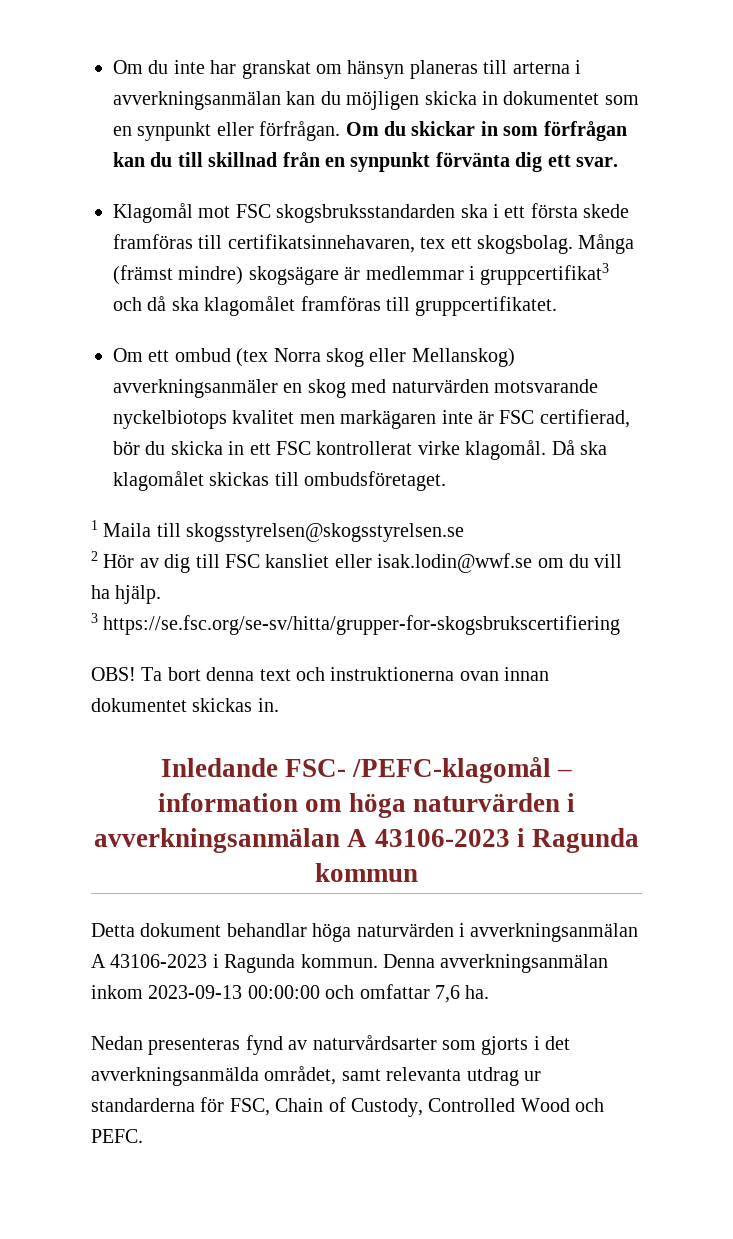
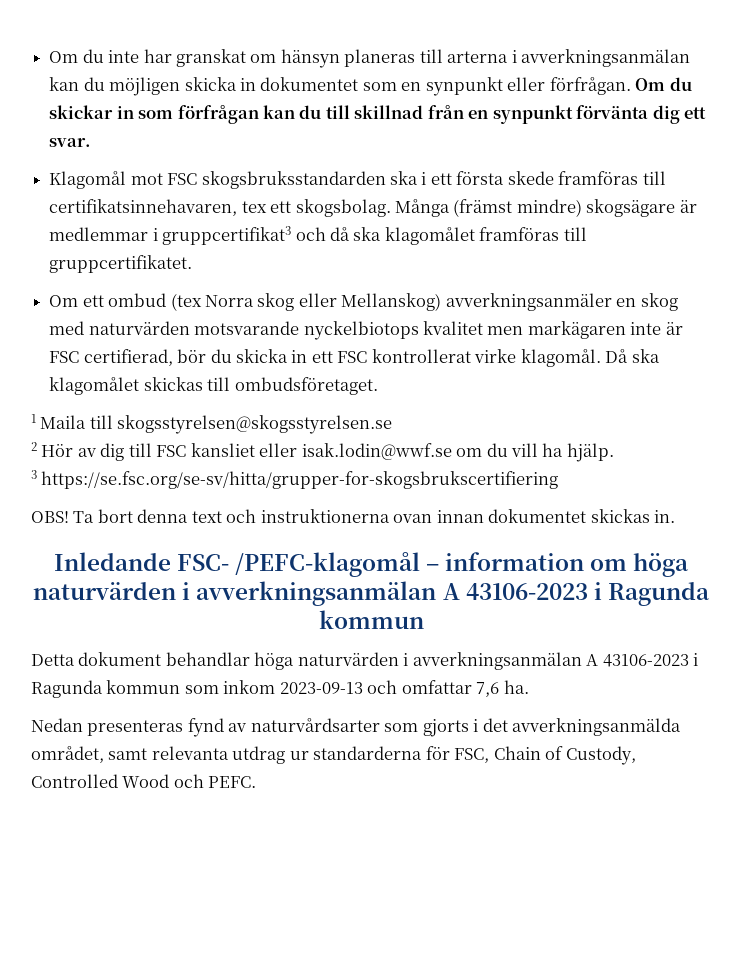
- Detta dokument behandlar höga naturvärden i avverkningsanmälan A 43106-2023 i Ragunda kommun. Denna avverkningsanmälan inkom 2023-09-13 00:00:00 och omfattar 7,6 ha.
+ Detta dokument behandlar höga naturvärden i avverkningsanmälan A 43106-2023 i Ragunda kommun som inkom 2023-09-13 och omfattar 7,6 ha.

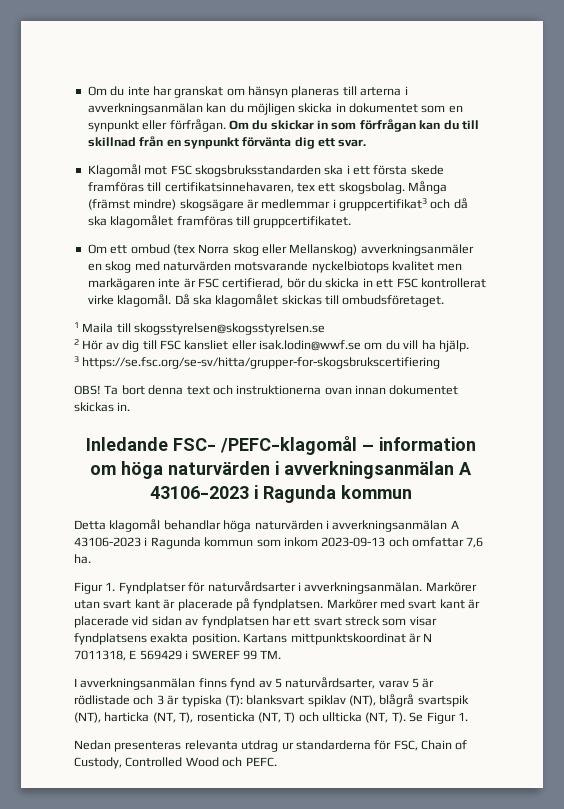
- Detta dokument behandlar höga naturvärden i avverkningsanmälan A 43106-2023 i Ragunda kommun som inkom 2023-09-13 och omfattar 7,6 ha.
+ Detta klagomål behandlar höga naturvärden i avverkningsanmälan A 43106-2023 i Ragunda kommun som inkom 2023-09-13 och omfattar 7,6 ha.
- Nedan presenteras fynd av naturvårdsarter som gjorts i det avverkningsanmälda området, samt relevanta utdrag ur standarderna för FSC, Chain of Custody, Controlled Wood och PEFC.
+ Figur 1. Fyndplatser för naturvårdsarter i avverkningsanmälan. Markörer utan svart kant är placerade på fyndplatsen. Markörer med svart kant är placerade vid sidan av fyndplatsen har ett svart streck som visar fyndplatsens exakta position. Kartans mittpunktskoordinat är N 7011318, E 569429 i SWEREF 99 TM.
+ I avverkningsanmälan finns fynd av 5 naturvårdsarter, varav 5 är rödlistade och 3 är typiska (T): blanksvart spiklav (NT), blågrå svartspik (NT), harticka (NT, T), rosenticka (NT, T) och ullticka (NT, T). Se Figur 1.
+ Nedan presenteras relevanta utdrag ur standarderna för FSC, Chain of Custody, Controlled Wood och PEFC.

